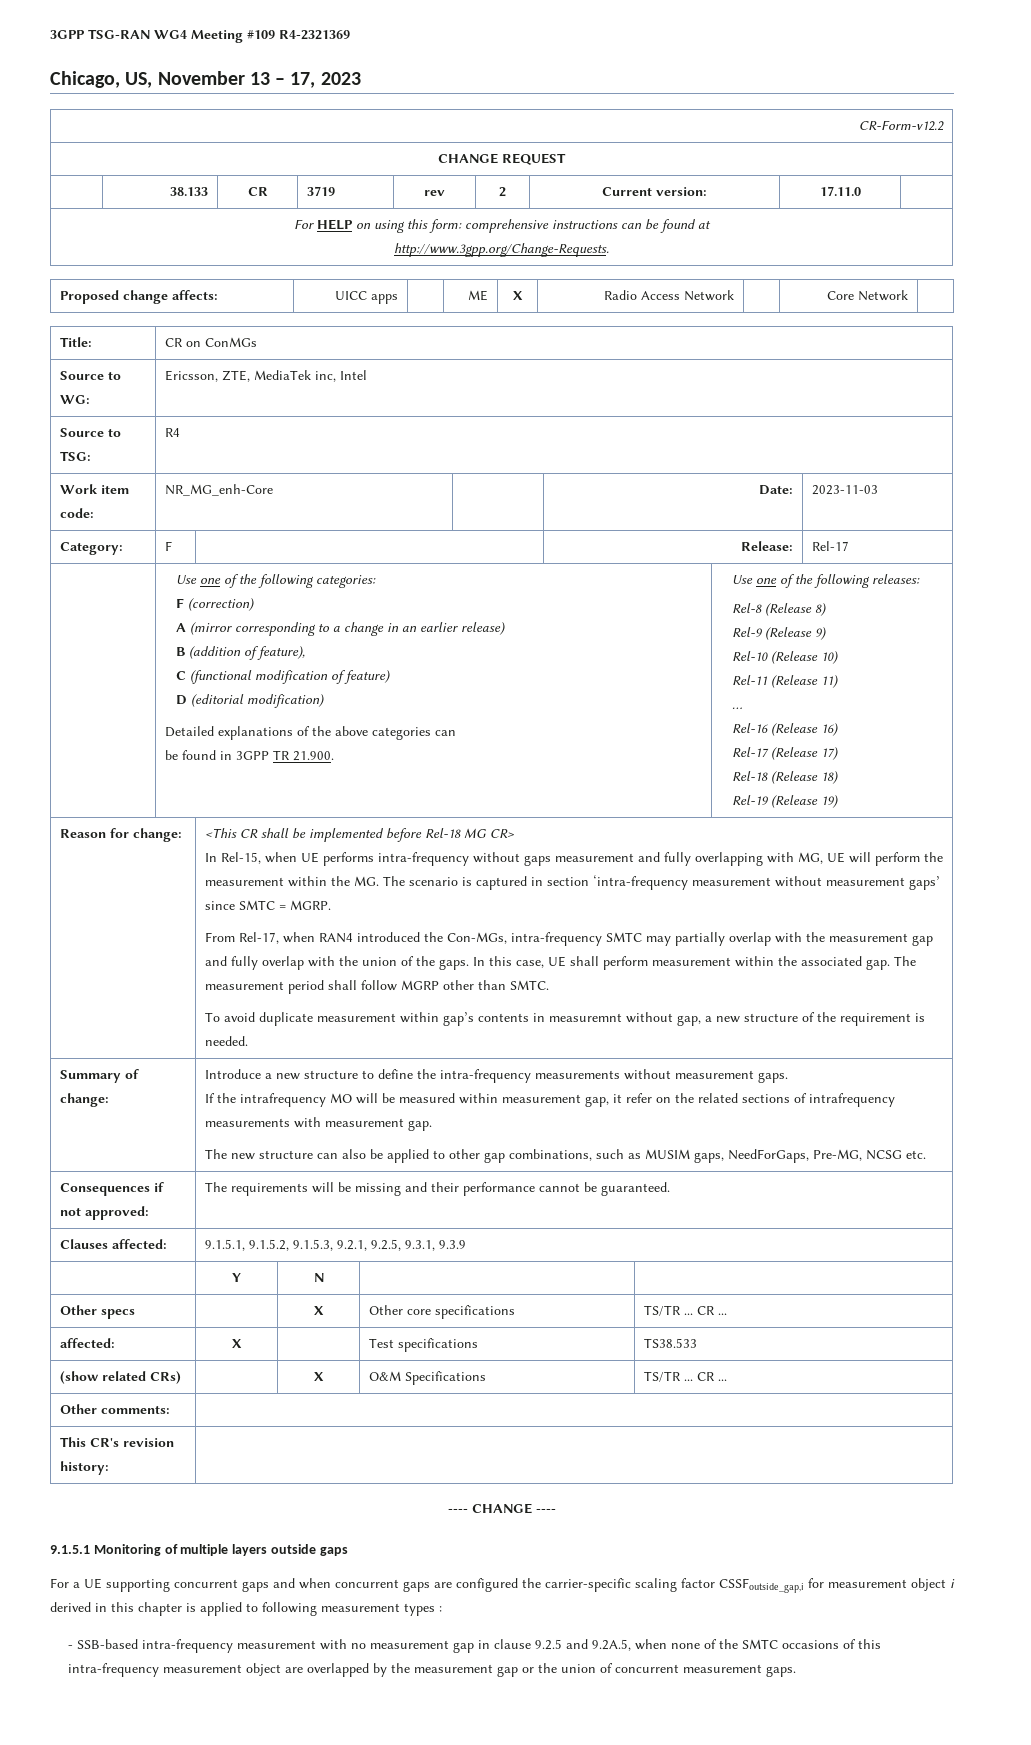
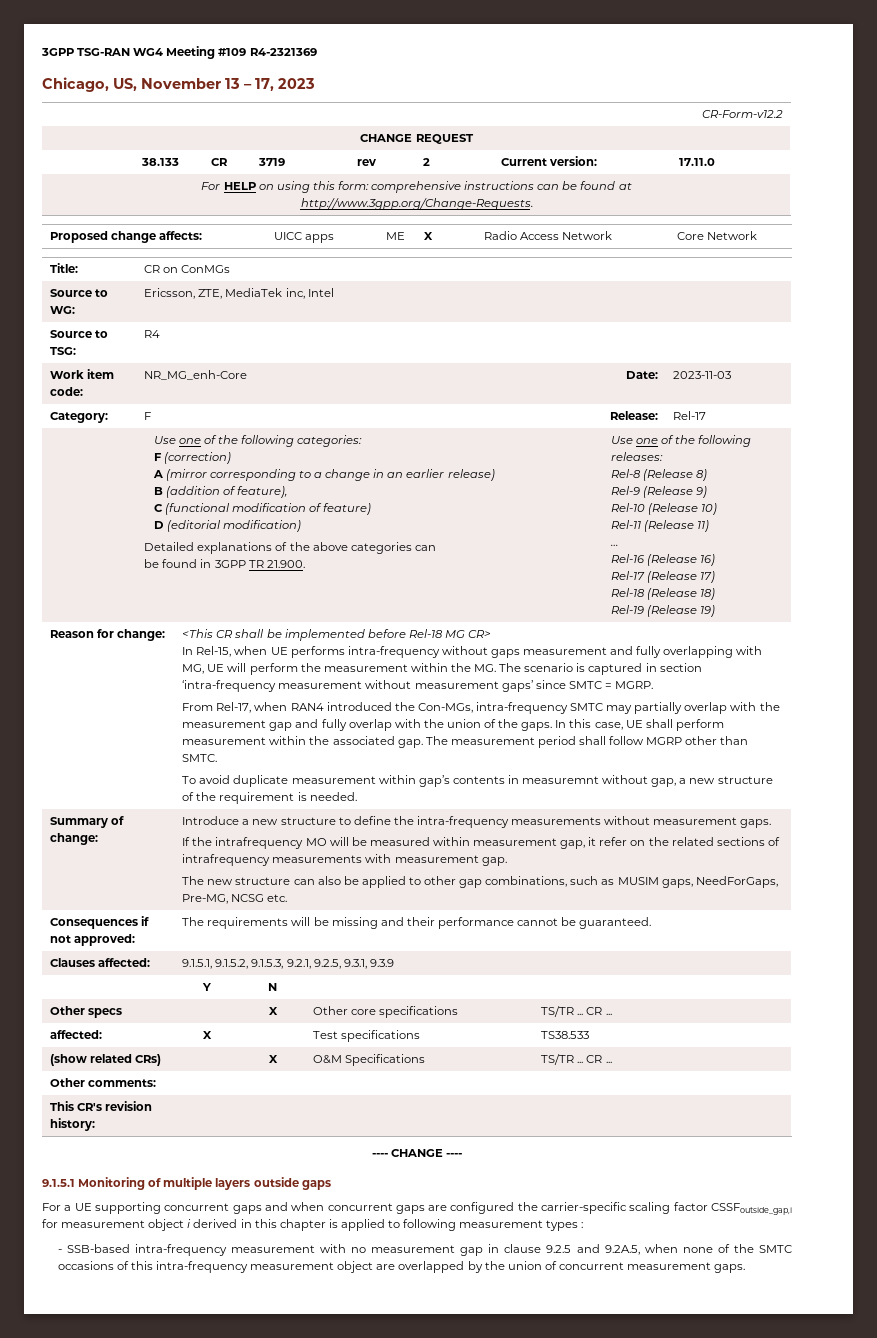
- - SSB-based intra-frequency measurement with no measurement gap in clause 9.2.5 and 9.2A.5, when none of the SMTC occasions of this intra-frequency measurement object are overlapped by the measurement gap or the union of concurrent measurement gaps.
+ - SSB-based intra-frequency measurement with no measurement gap in clause 9.2.5 and 9.2A.5, when none of the SMTC occasions of this intra-frequency measurement object are overlapped by the union of concurrent measurement gaps.

